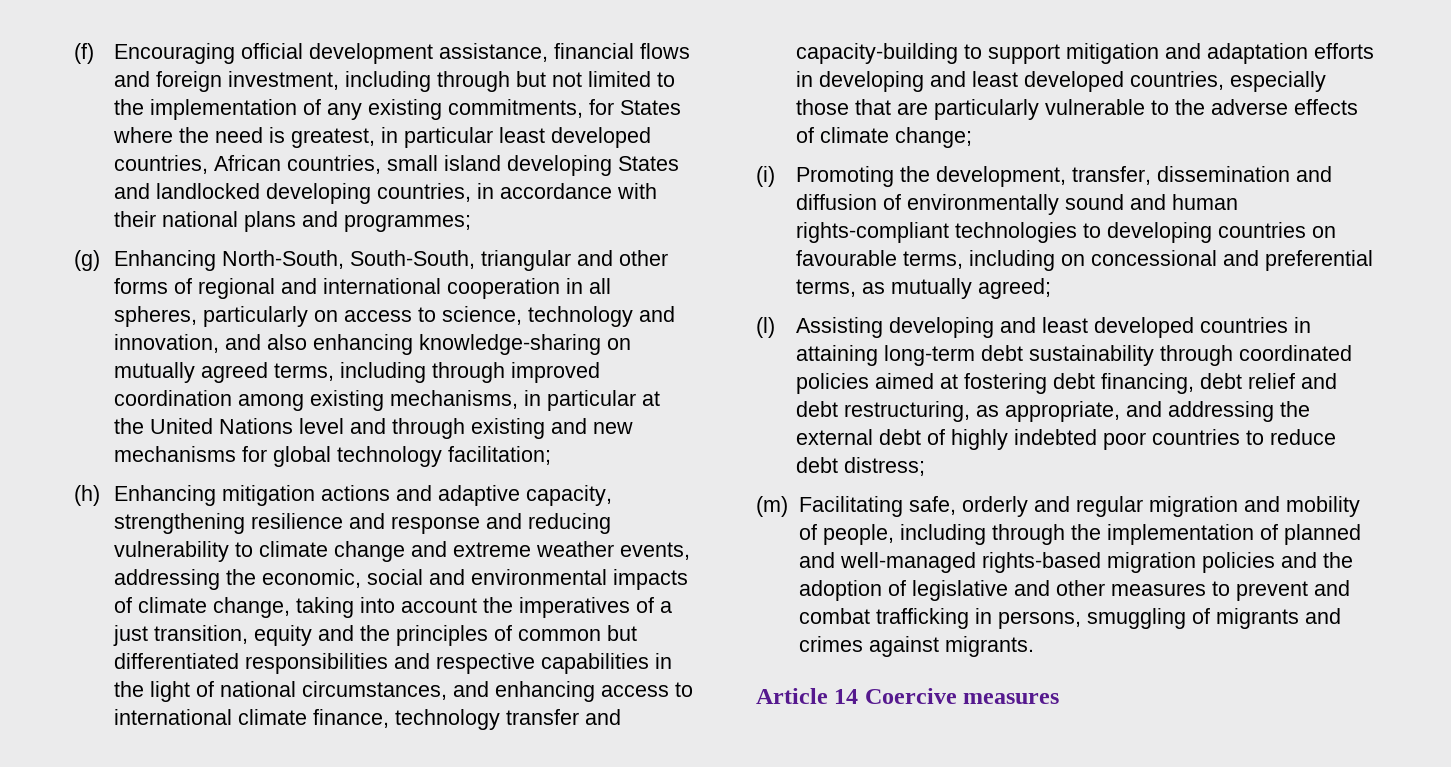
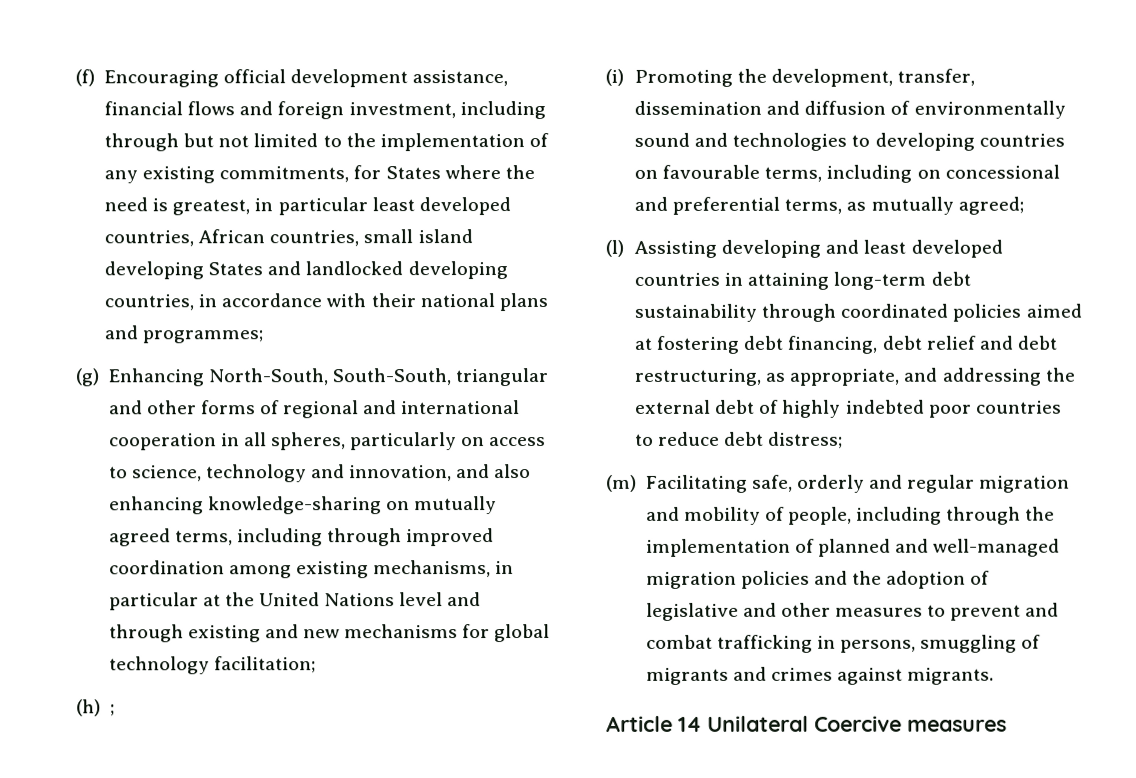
- (h) Enhancing mitigation actions and adaptive capacity, strengthening resilience and response and reducing vulnerability to climate change and extreme weather events, addressing the economic, social and environmental impacts of climate change, taking into account the imperatives of a just transition, equity and the principles of common but differentiated responsibilities and respective capabilities in the light of national circumstances, and enhancing access to international climate finance, technology transfer and capacity-building to support mitigation and adaptation efforts in developing and least developed countries, especially those that are particularly vulnerable to the adverse effects of climate change;
+ (h) ;
- (i) Promoting the development, transfer, dissemination and diffusion of environmentally sound and human rights-compliant technologies to developing countries on favourable terms, including on concessional and preferential terms, as mutually agreed;
+ (i) Promoting the development, transfer, dissemination and diffusion of environmentally sound and technologies to developing countries on favourable terms, including on concessional and preferential terms, as mutually agreed;
- (m) Facilitating safe, orderly and regular migration and mobility of people, including through the implementation of planned and well-managed rights-based migration policies and the adoption of legislative and other measures to prevent and combat trafficking in persons, smuggling of migrants and crimes against migrants.
+ (m) Facilitating safe, orderly and regular migration and mobility of people, including through the implementation of planned and well-managed migration policies and the adoption of legislative and other measures to prevent and combat trafficking in persons, smuggling of migrants and crimes against migrants.
- Article 14 Coercive measures
+ Article 14 Unilateral Coercive measures

